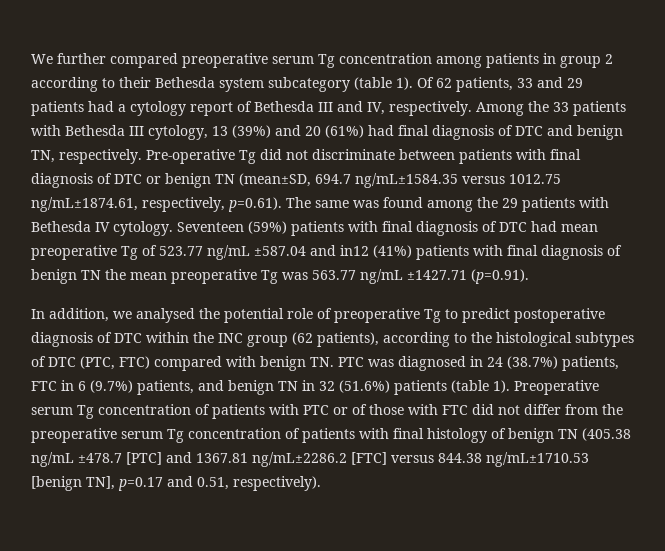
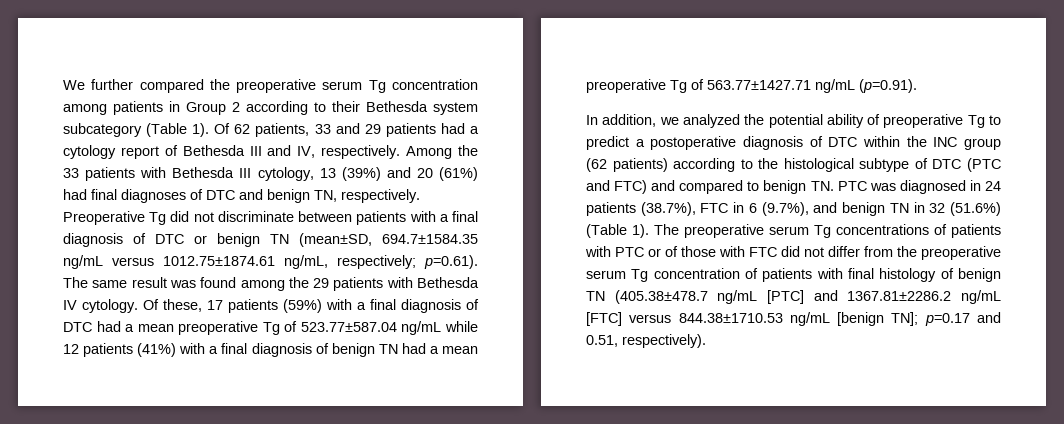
- We further compared preoperative serum Tg concentration among patients in group 2 according to their Bethesda system subcategory (table 1).
+ We further compared the preoperative serum Tg concentration among patients in Group 2 according to their Bethesda system subcategory (Table 1).
- Among the 33 patients with Bethesda III cytology, 13 (39%) and 20 (61%) had final diagnosis of DTC and benign TN, respectively.
+ Among the 33 patients with Bethesda III cytology, 13 (39%) and 20 (61%) had final diagnoses of DTC and benign TN, respectively.
- Pre-operative Tg did not discriminate between patients with final diagnosis of DTC or benign TN (mean±SD, 694.7 ng/mL±1584.35 versus 1012.75 ng/mL±1874.61, respectively, p=0.61). The same was found among the 29 patients with Bethesda IV cytology.
+ Preoperative Tg did not discriminate between patients with a final diagnosis of DTC or benign TN (mean±SD, 694.7±1584.35 ng/mL versus 1012.75±1874.61 ng/mL, respectively; p=0.61). The same result was found among the 29 patients with Bethesda IV cytology.
- Seventeen (59%) patients with final diagnosis of DTC had mean preoperative Tg of 523.77 ng/mL ±587.04 and in12 (41%) patients with final diagnosis of benign TN the mean preoperative Tg was 563.77 ng/mL ±1427.71 (p=0.91).
+ Of these, 17 patients (59%) with a final diagnosis of DTC had a mean preoperative Tg of 523.77±587.04 ng/mL while 12 patients (41%) with a final diagnosis of benign TN had a mean preoperative Tg of 563.77±1427.71 ng/mL (p=0.91).
- In addition, we analysed the potential role of preoperative Tg to predict postoperative diagnosis of DTC within the INC group (62 patients), according to the histological subtypes of DTC (PTC, FTC) compared with benign TN. PTC was diagnosed in 24 (38.7%) patients, FTC in 6 (9.7%) patients, and benign TN in 32 (51.6%) patients (table 1). Preoperative serum Tg concentration of patients with PTC or of those with FTC did not differ from the preoperative serum Tg concentration of patients with final histology of benign TN (405.38 ng/mL ±478.7 [PTC] and 1367.81 ng/mL±2286.2 [FTC] versus 844.38 ng/mL±1710.53 [benign TN], p=0.17 and 0.51, respectively).
+ In addition, we analyzed the potential ability of preoperative Tg to predict a postoperative diagnosis of DTC within the INC group (62 patients) according to the histological subtype of DTC (PTC and FTC) and compared to benign TN. PTC was diagnosed in 24 patients (38.7%), FTC in 6 (9.7%), and benign TN in 32 (51.6%) (Table 1). The preoperative serum Tg concentrations of patients with PTC or of those with FTC did not differ from the preoperative serum Tg concentration of patients with final histology of benign TN (405.38±478.7 ng/mL [PTC] and 1367.81±2286.2 ng/mL [FTC] versus 844.38±1710.53 ng/mL [benign TN]; p=0.17 and 0.51, respectively).

